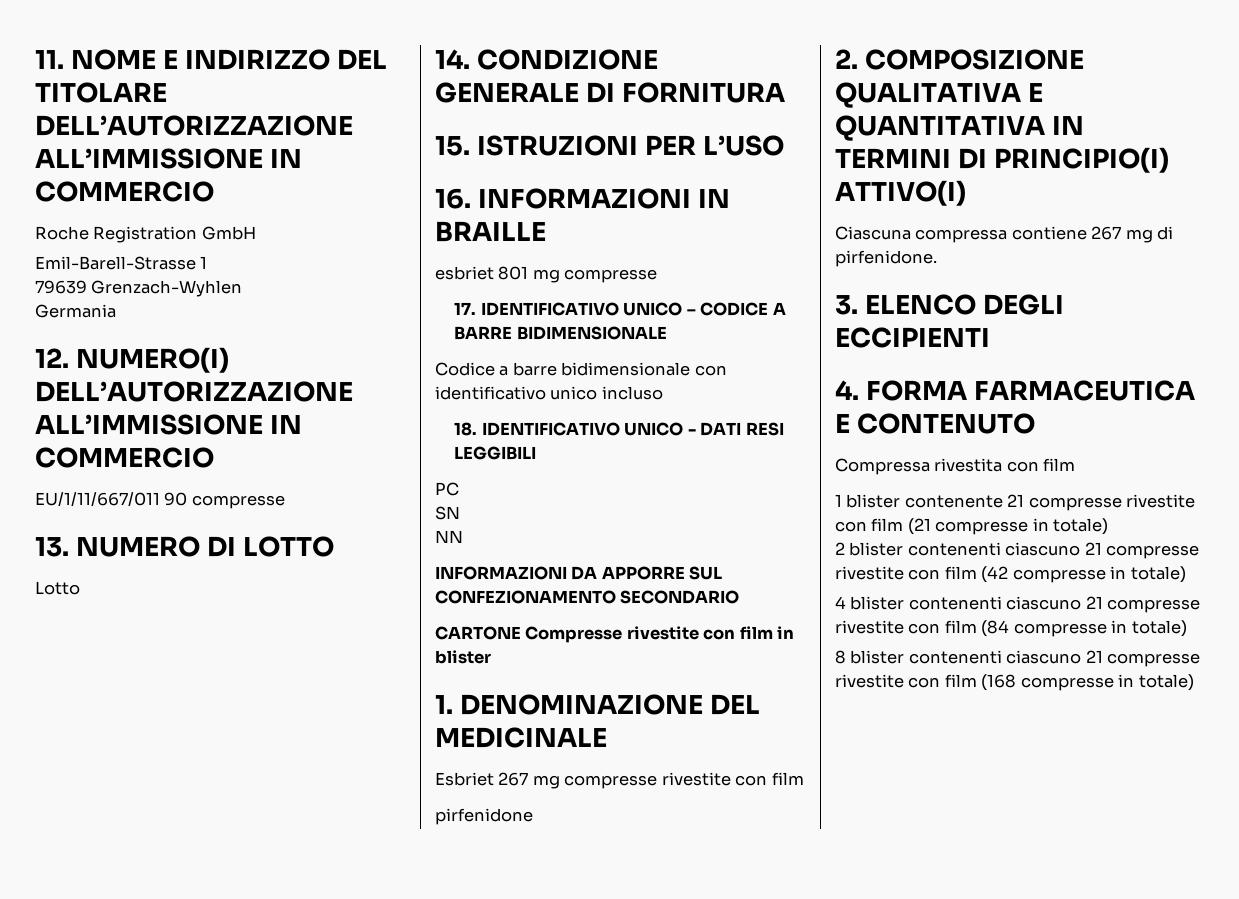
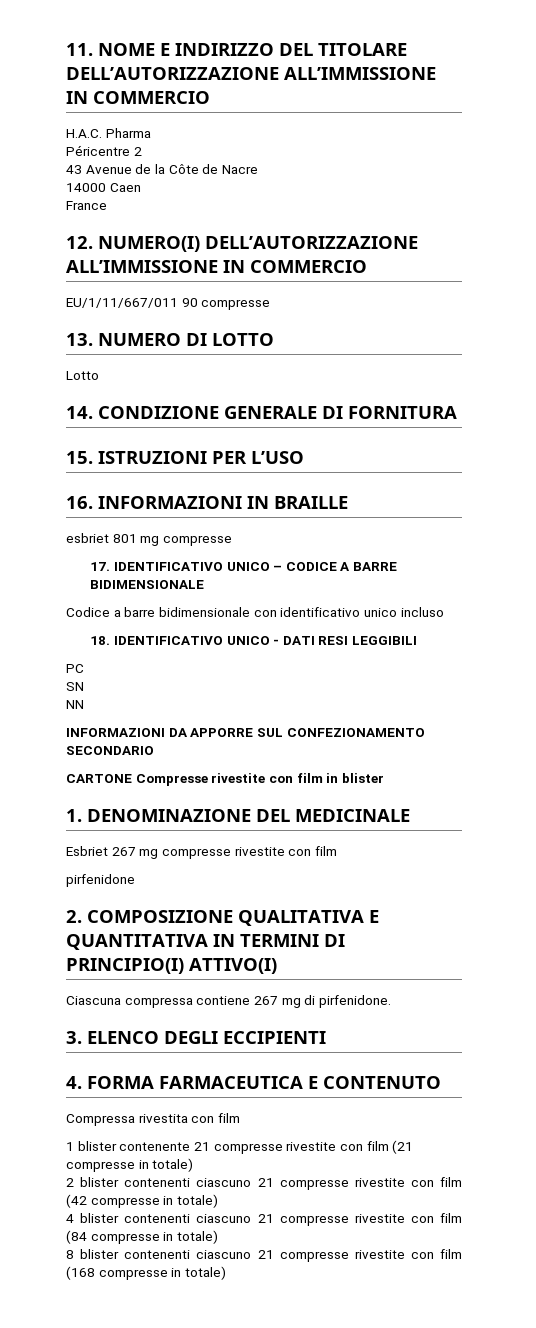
- Roche Registration GmbH
- Emil-Barell-Strasse 1
- 79639 Grenzach-Wyhlen
- Germania
+ H.A.C. Pharma
+ Péricentre 2
+ 43 Avenue de la Côte de Nacre
+ 14000 Caen
+ France

